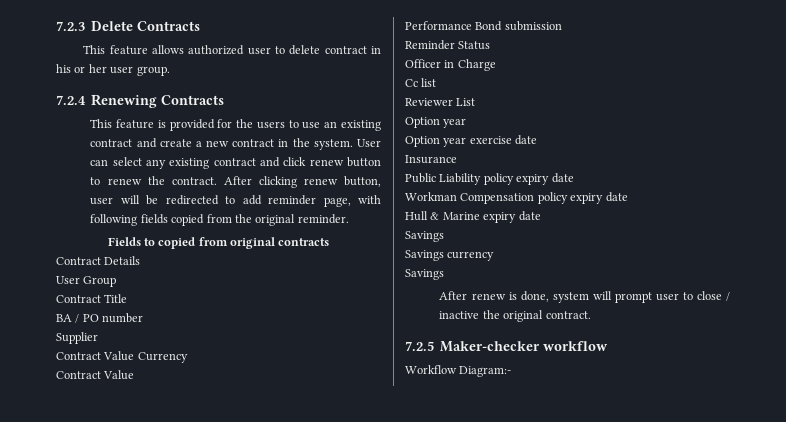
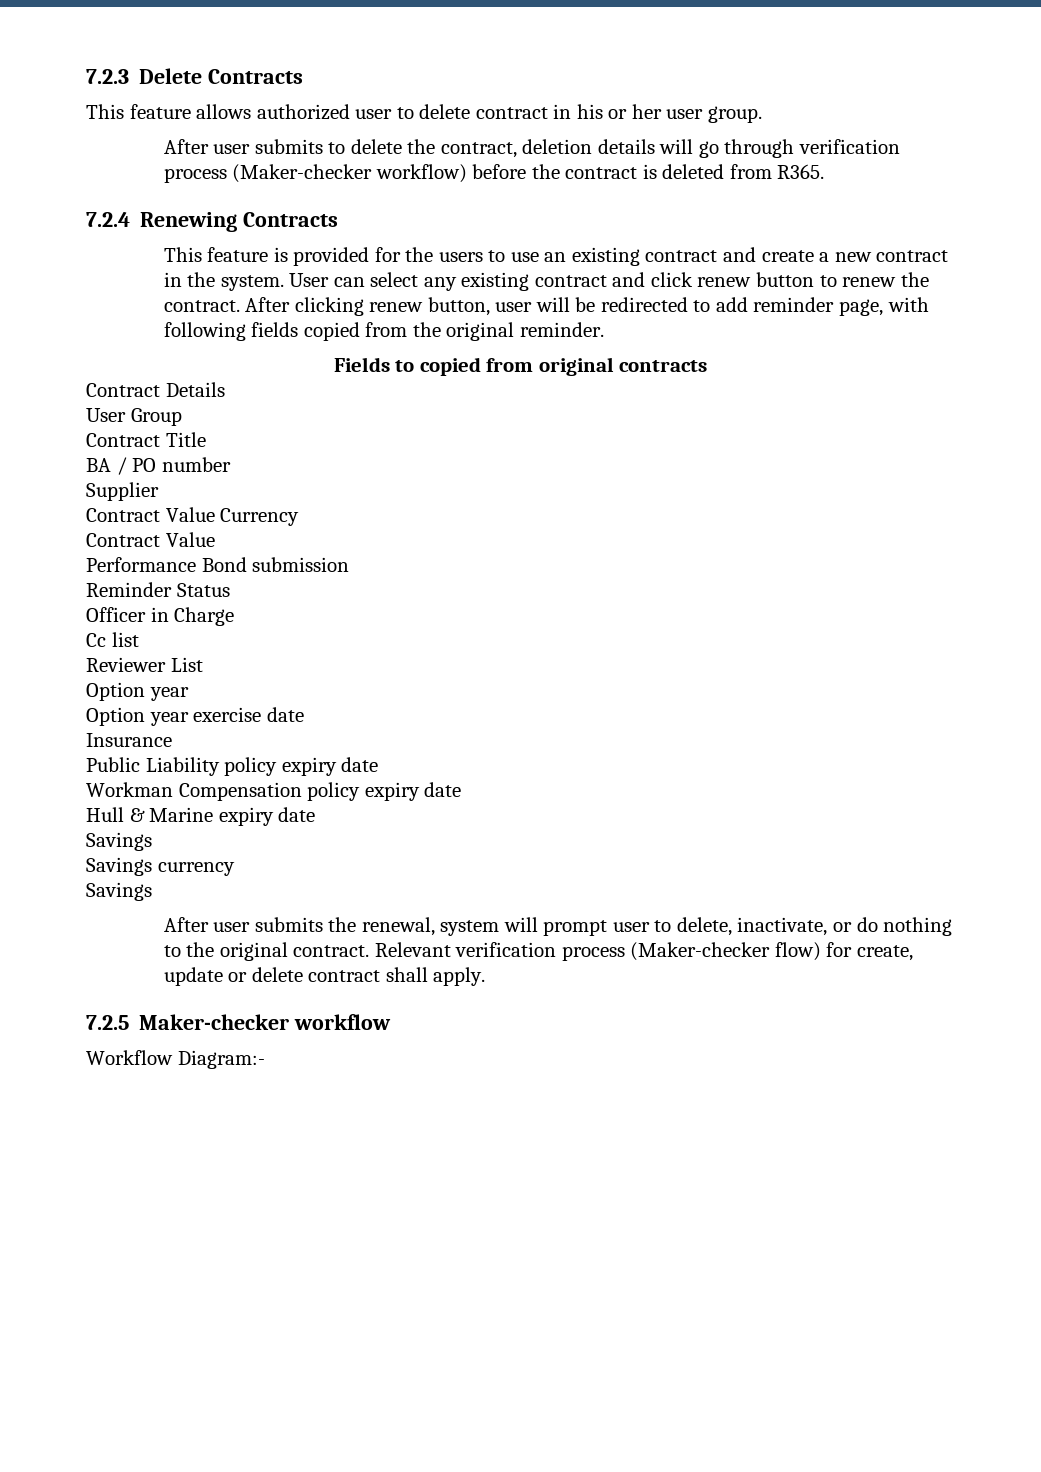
+ After user submits to delete the contract, deletion details will go through verification process (Maker-checker workflow) before the contract is deleted from R365.
- After renew is done, system will prompt user to close / inactive the original contract.
+ After user submits the renewal, system will prompt user to delete, inactivate, or do nothing to the original contract. Relevant verification process (Maker-checker flow) for create, update or delete contract shall apply.

